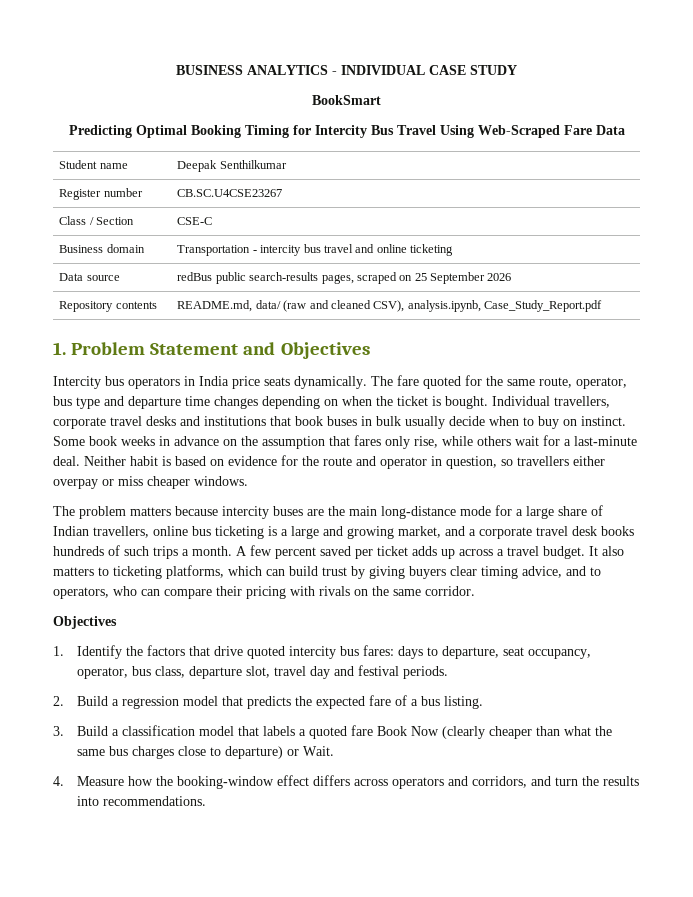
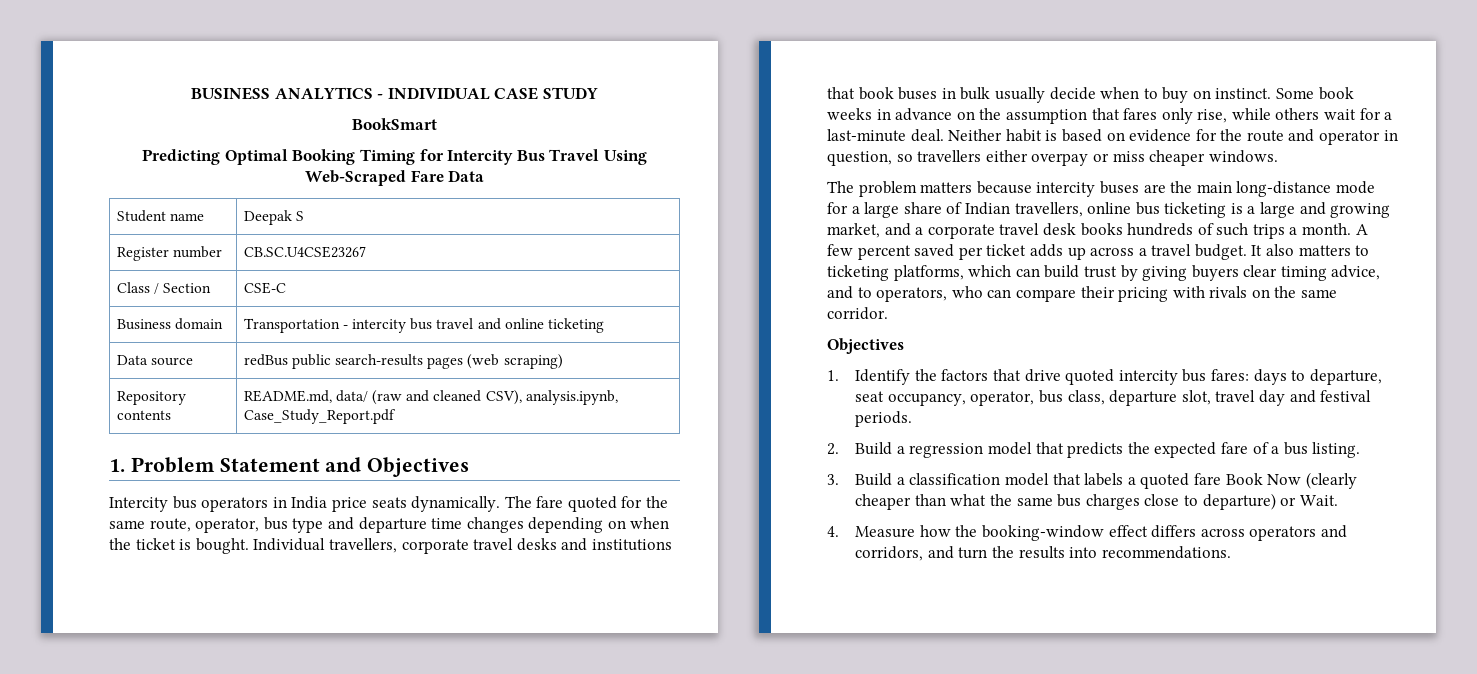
- Student name | Deepak Senthilkumar
+ Student name | Deepak S
- Data source | redBus public search-results pages, scraped on 25 September 2026
+ Data source | redBus public search-results pages (web scraping)

